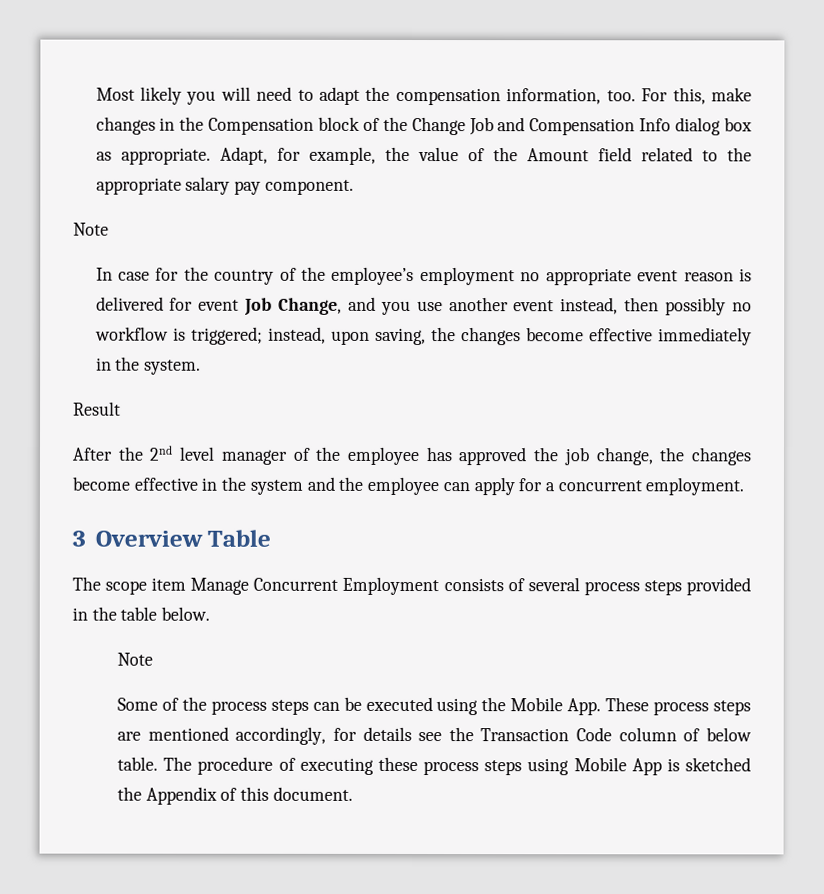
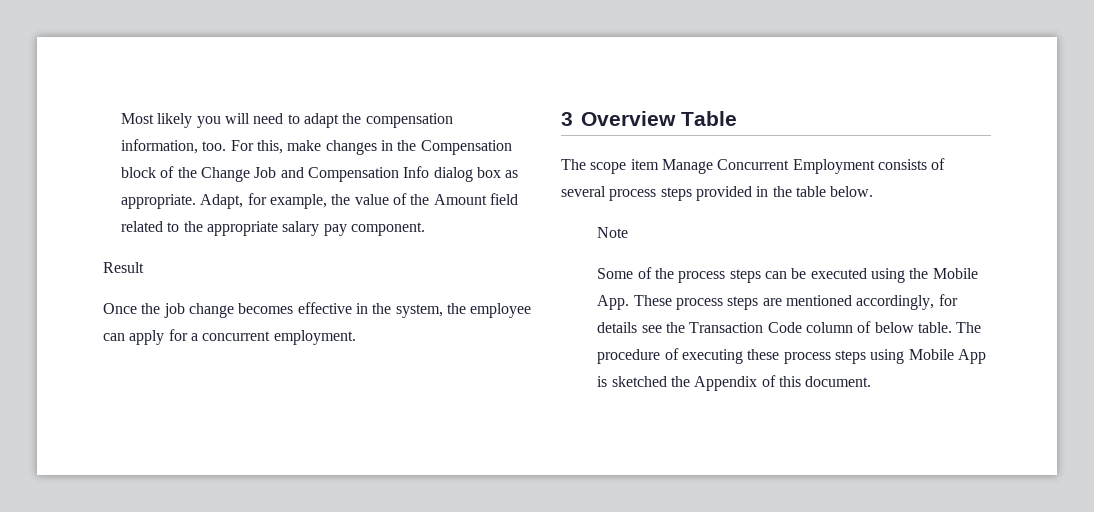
  Adapt, for example, the value of the Amount field related to the appropriate salary pay component.
- Note
- In case for the country of the employee’s employment no appropriate event reason is delivered for event Job Change, and you use another event instead, then possibly no workflow is triggered; instead, upon saving, the changes become effective immediately in the system.
  Result
- After the 2nd level manager of the employee has approved the job change, the changes become effective in the system and the employee can apply for a concurrent employment.
+ Once the job change becomes effective in the system, the employee can apply for a concurrent employment.

